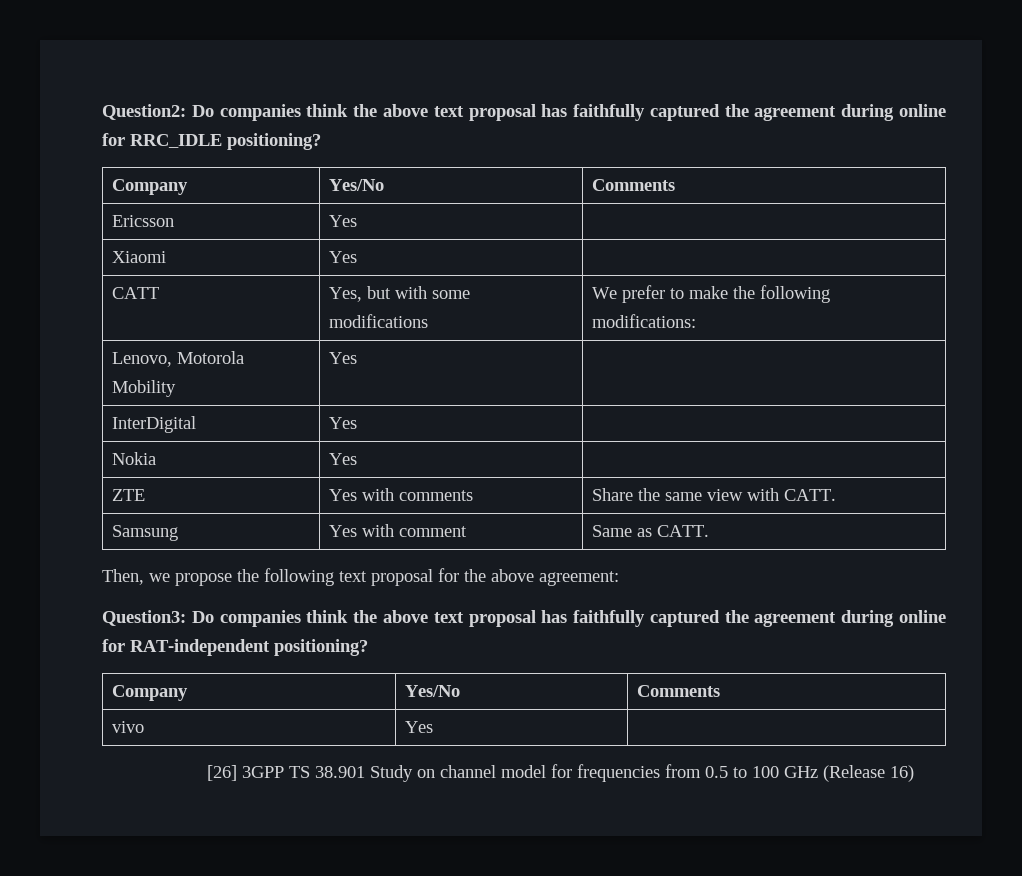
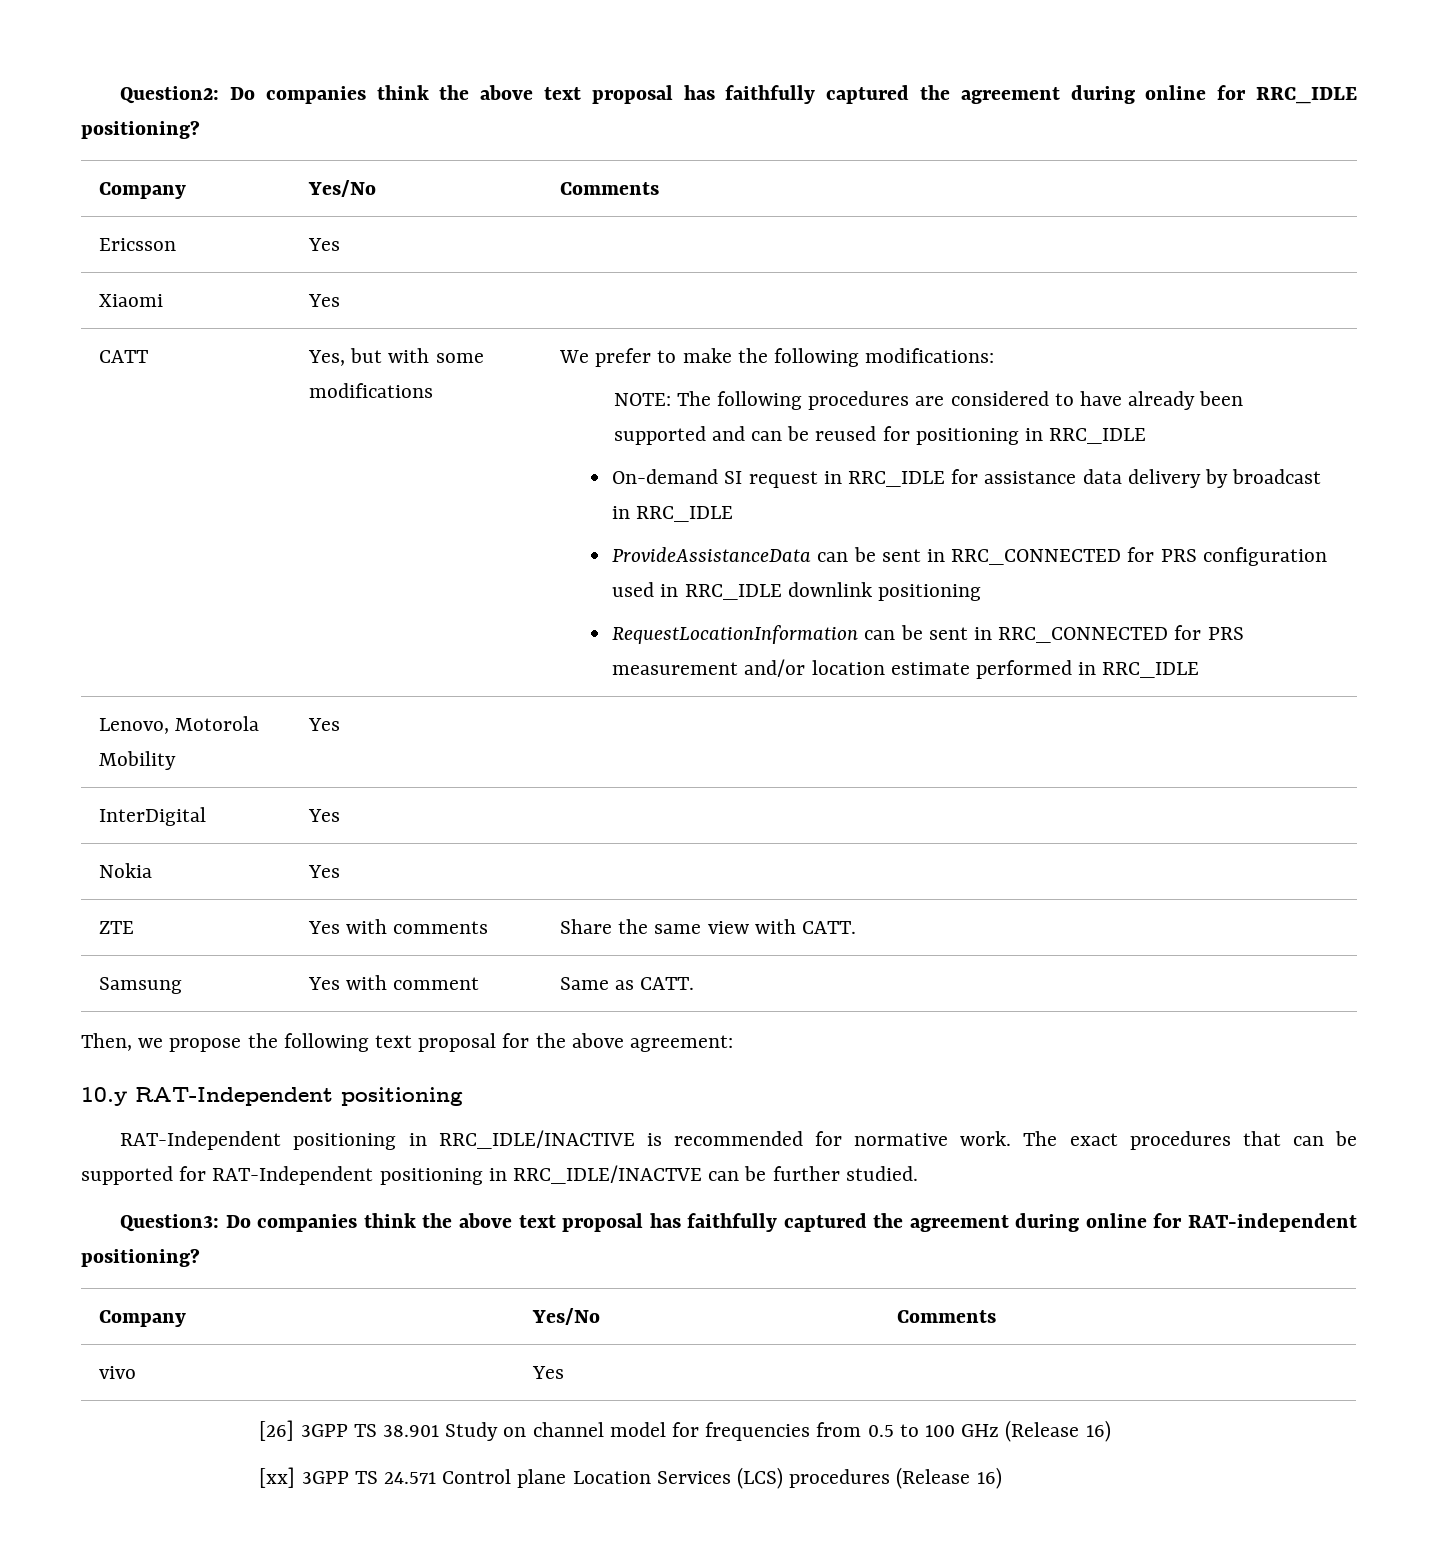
+ NOTE: The following procedures are considered to have already been supported and can be reused for positioning in RRC_IDLE
+ On-demand SI request in RRC_IDLE for assistance data delivery by broadcast in RRC_IDLE
+ ProvideAssistanceData can be sent in RRC_CONNECTED for PRS configuration used in RRC_IDLE downlink positioning
+ RequestLocationInformation can be sent in RRC_CONNECTED for PRS measurement and/or location estimate performed in RRC_IDLE
+ 10.y RAT-Independent positioning
+ RAT-Independent positioning in RRC_IDLE/INACTIVE is recommended for normative work. The exact procedures that can be supported for RAT-Independent positioning in RRC_IDLE/INACTVE can be further studied.
+ [xx] 3GPP TS 24.571 Control plane Location Services (LCS) procedures (Release 16)

